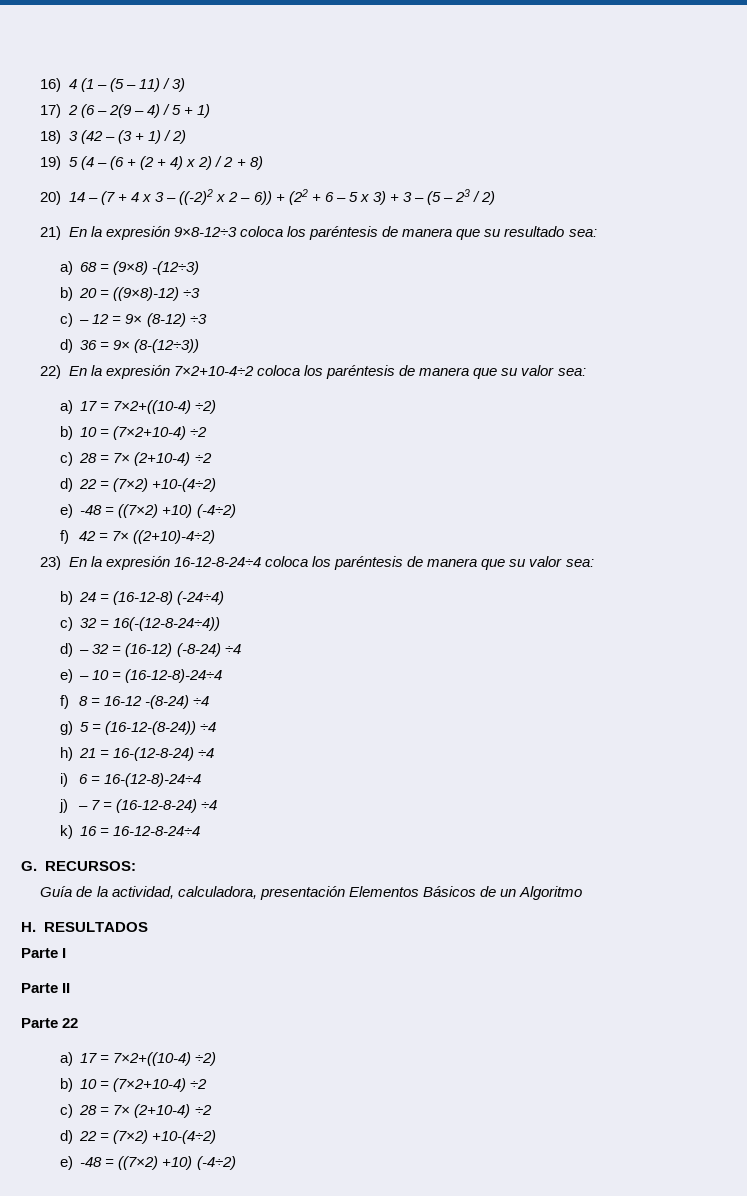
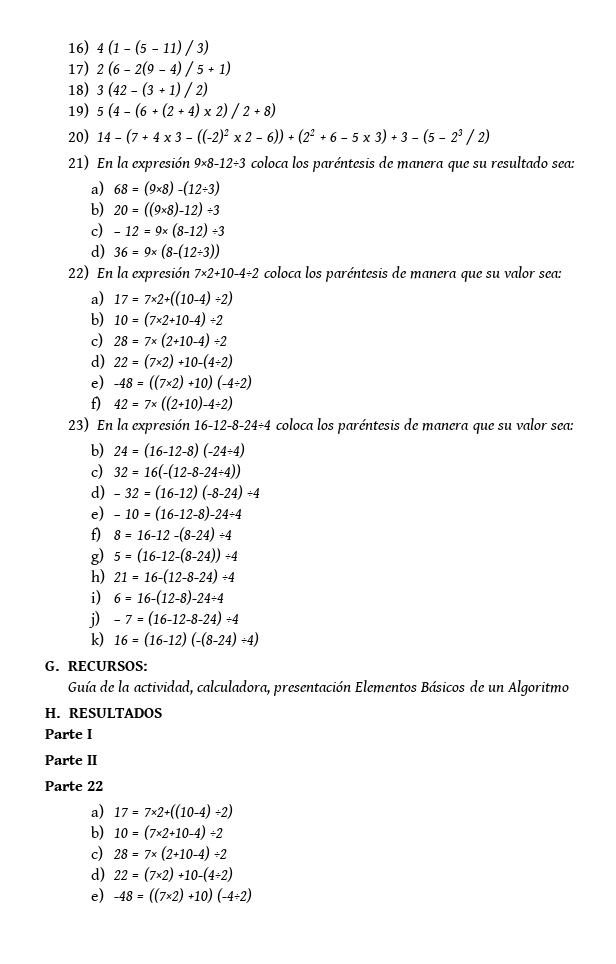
- k) 16 = 16-12-8-24÷4
+ k) 16 = (16-12) (-(8-24) ÷4)

